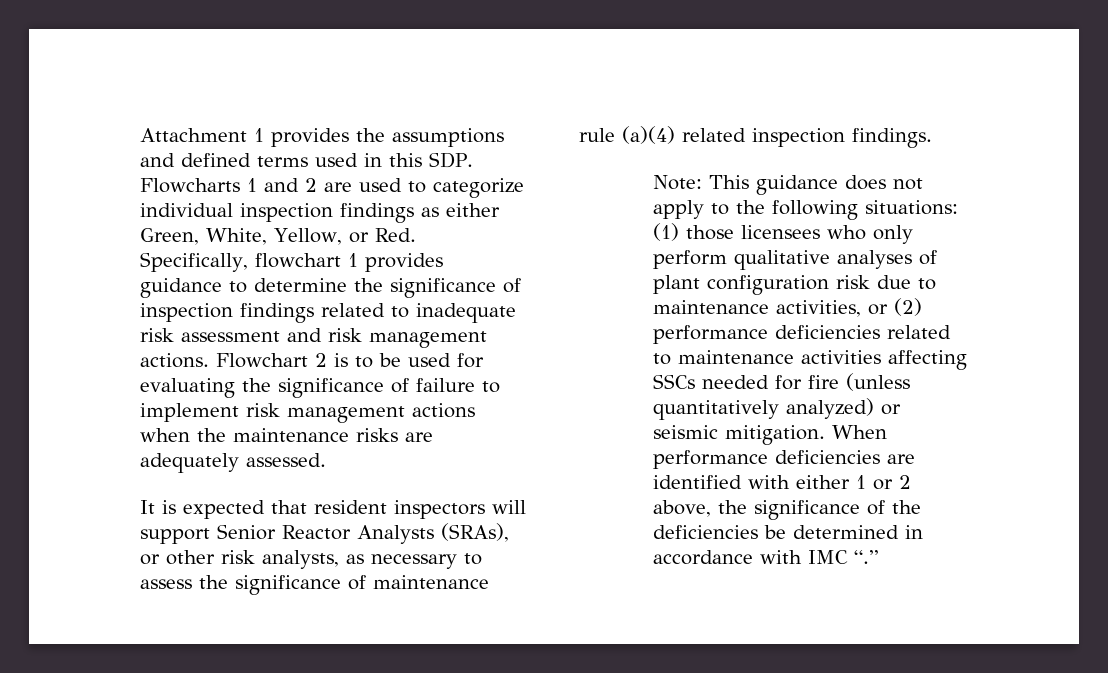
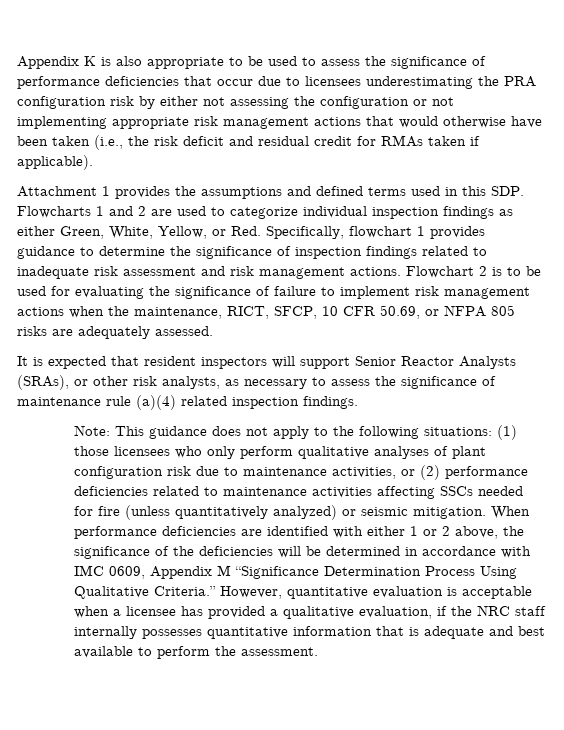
+ Appendix K is also appropriate to be used to assess the significance of performance deficiencies that occur due to licensees underestimating the PRA configuration risk by either not assessing the configuration or not implementing appropriate risk management actions that would otherwise have been taken (i.e., the risk deficit and residual credit for RMAs taken if applicable).
- Flowchart 2 is to be used for evaluating the significance of failure to implement risk management actions when the maintenance risks are adequately assessed.
+ Flowchart 2 is to be used for evaluating the significance of failure to implement risk management actions when the maintenance, RICT, SFCP, 10 CFR 50.69, or NFPA 805 risks are adequately assessed.
- When performance deficiencies are identified with either 1 or 2 above, the significance of the deficiencies be determined in accordance with IMC “.”
+ When performance deficiencies are identified with either 1 or 2 above, the significance of the deficiencies will be determined in accordance with IMC 0609, Appendix M “Significance Determination Process Using Qualitative Criteria.” However, quantitative evaluation is acceptable when a licensee has provided a qualitative evaluation, if the NRC staff internally possesses quantitative information that is adequate and best available to perform the assessment.

